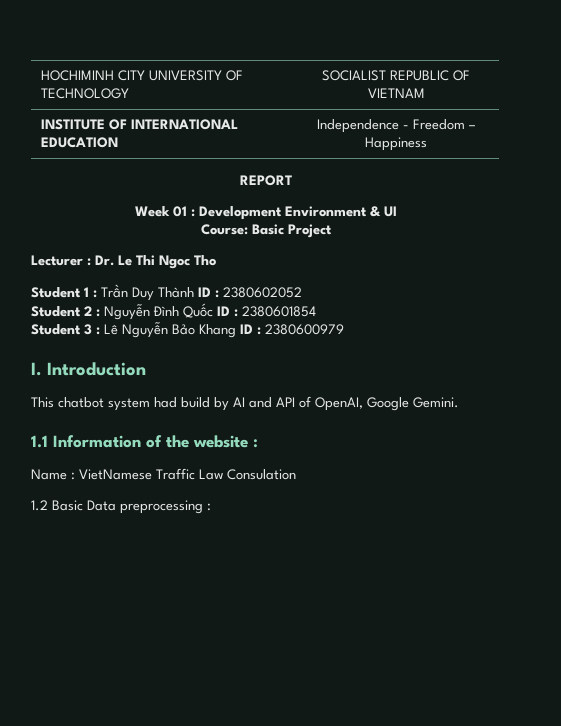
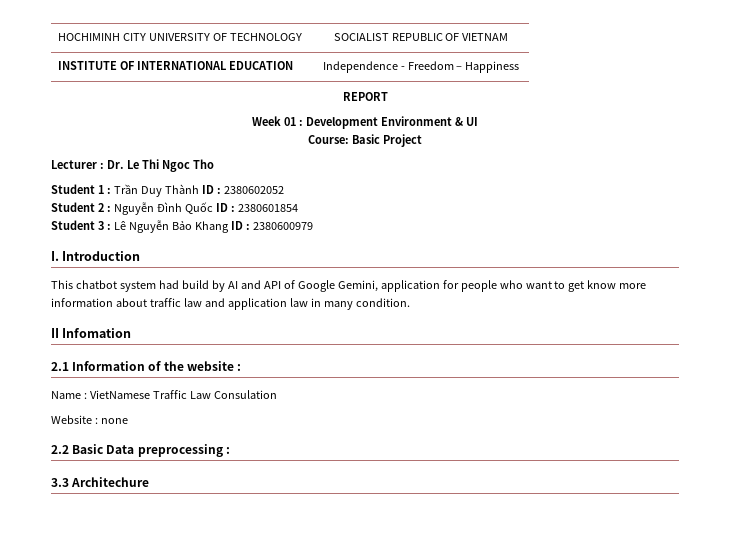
- This chatbot system had build by AI and API of OpenAI, Google Gemini.
- 1.1 Information of the website :
+ This chatbot system had build by AI and API of Google Gemini, application for people who want to get know more information about traffic law and application law in many condition.
+ II Infomation
+ 2.1 Information of the website :
- 1.2 Basic Data preprocessing :
+ Website : none
+ 2.2 Basic Data preprocessing :
+ 3.3 Architechure

